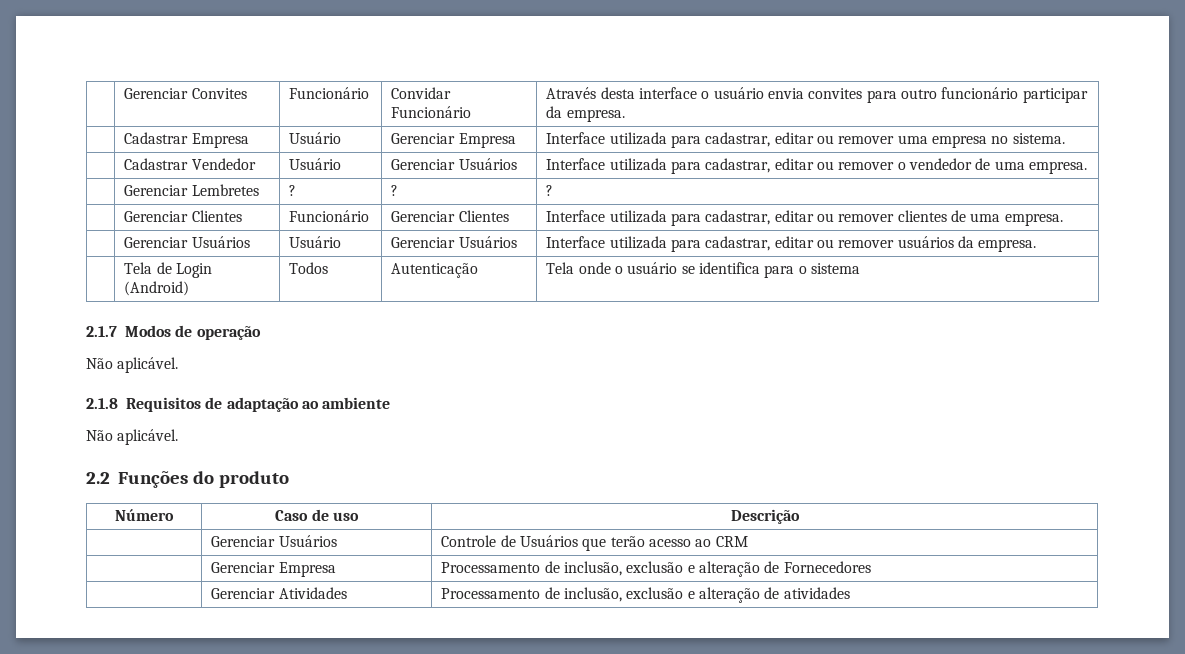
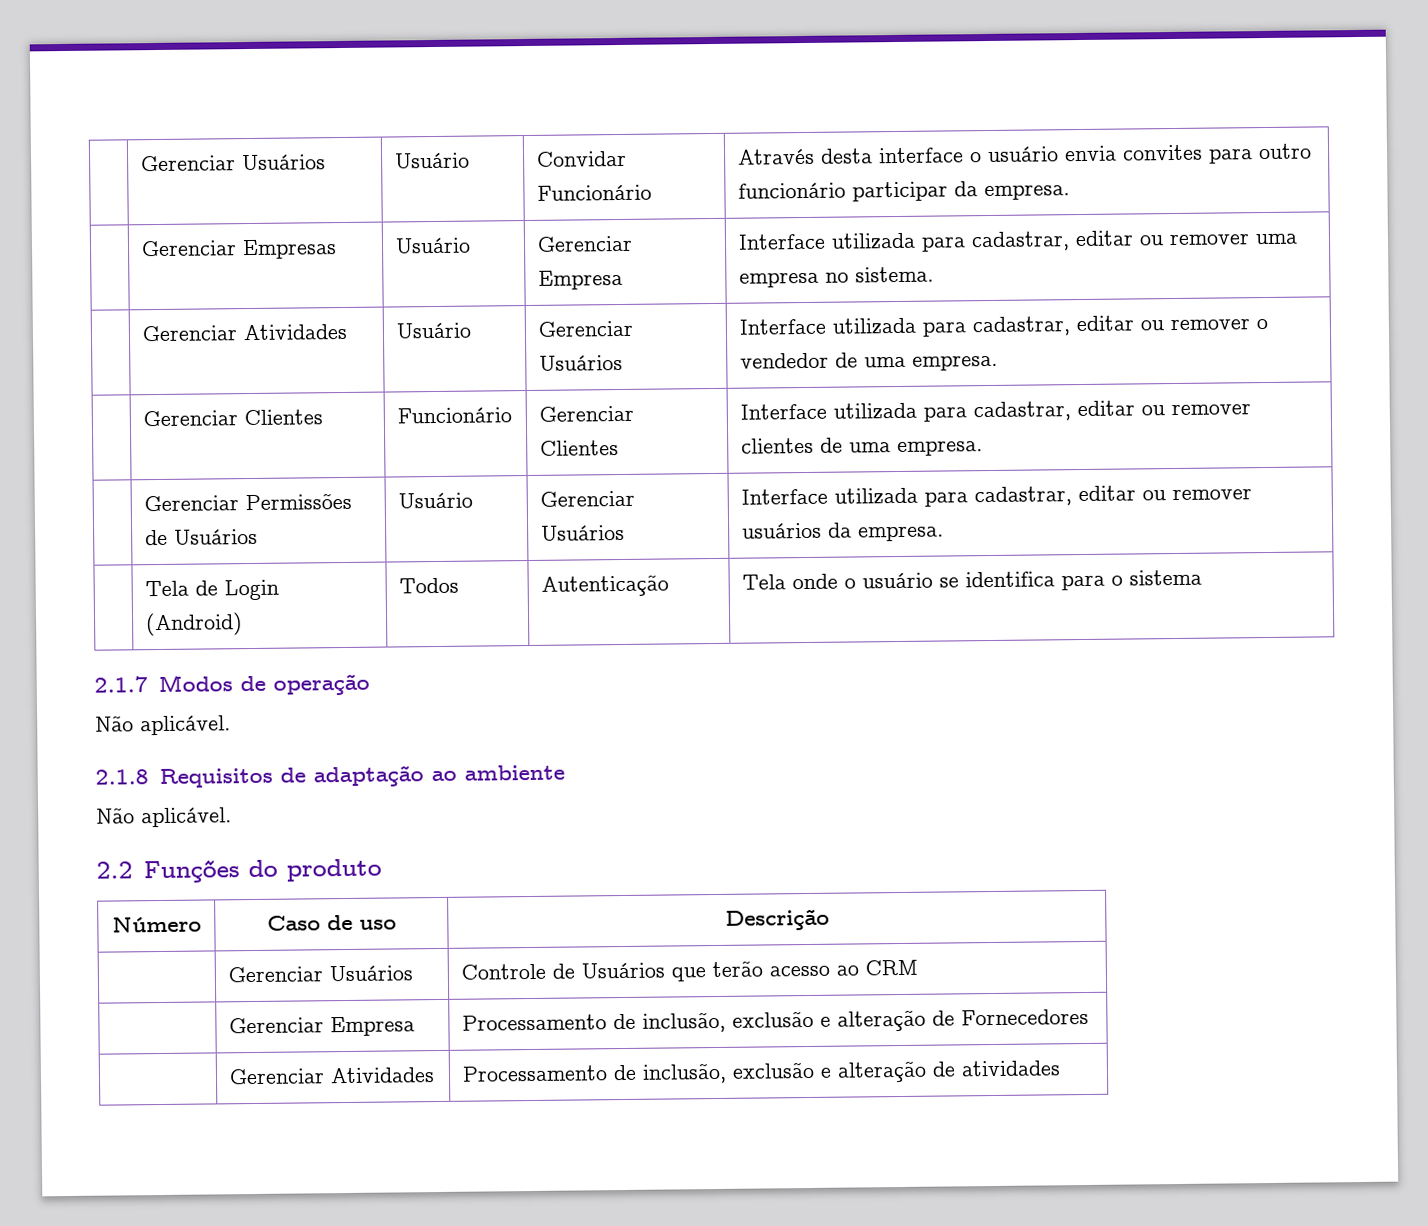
- | Gerenciar Convites | Funcionário | Convidar Funcionário | Através desta interface o usuário envia convites para outro funcionário participar da empresa.
+ | Gerenciar Usuários | Usuário | Convidar Funcionário | Através desta interface o usuário envia convites para outro funcionário participar da empresa.
- | Cadastrar Empresa | Usuário | Gerenciar Empresa | Interface utilizada para cadastrar, editar ou remover uma empresa no sistema.
+ | Gerenciar Empresas | Usuário | Gerenciar Empresa | Interface utilizada para cadastrar, editar ou remover uma empresa no sistema.
- | Cadastrar Vendedor | Usuário | Gerenciar Usuários | Interface utilizada para cadastrar, editar ou remover o vendedor de uma empresa.
+ | Gerenciar Atividades | Usuário | Gerenciar Usuários | Interface utilizada para cadastrar, editar ou remover o vendedor de uma empresa.
- | Gerenciar Lembretes | ? | ? | ?
- | Gerenciar Usuários | Usuário | Gerenciar Usuários | Interface utilizada para cadastrar, editar ou remover usuários da empresa.
+ | Gerenciar Permissões de Usuários | Usuário | Gerenciar Usuários | Interface utilizada para cadastrar, editar ou remover usuários da empresa.

